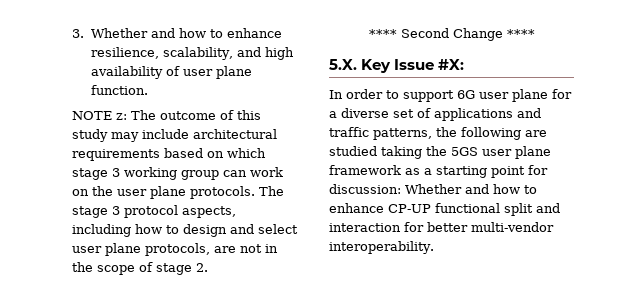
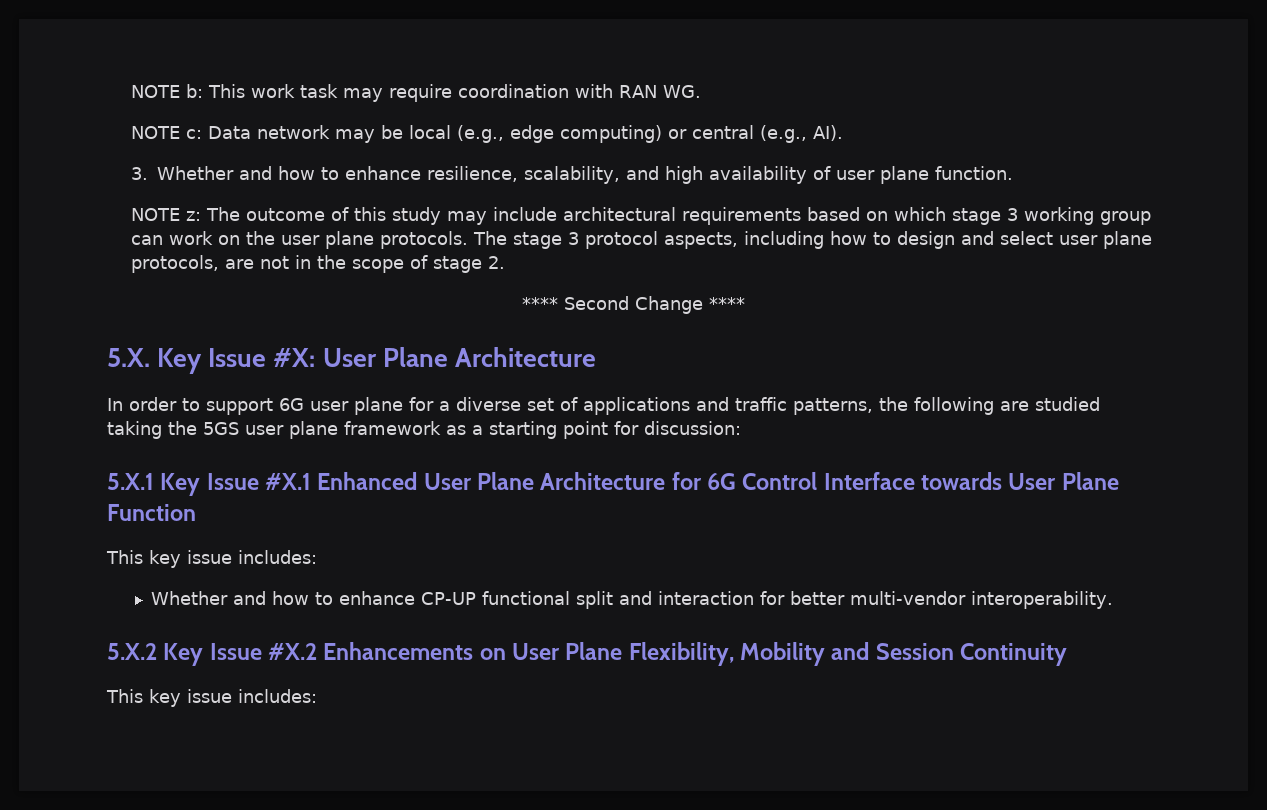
+ NOTE b: This work task may require coordination with RAN WG.
+ NOTE c: Data network may be local (e.g., edge computing) or central (e.g., AI).
- 5.X. Key Issue #X:
+ 5.X. Key Issue #X: User Plane Architecture
- In order to support 6G user plane for a diverse set of applications and traffic patterns, the following are studied taking the 5GS user plane framework as a starting point for discussion: Whether and how to enhance CP-UP functional split and interaction for better multi-vendor interoperability.
+ In order to support 6G user plane for a diverse set of applications and traffic patterns, the following are studied taking the 5GS user plane framework as a starting point for discussion:
+ 5.X.1 Key Issue #X.1 Enhanced User Plane Architecture for 6G Control Interface towards User Plane Function
+ This key issue includes:
+ Whether and how to enhance CP-UP functional split and interaction for better multi-vendor interoperability.
+ 5.X.2 Key Issue #X.2 Enhancements on User Plane Flexibility, Mobility and Session Continuity
+ This key issue includes:

